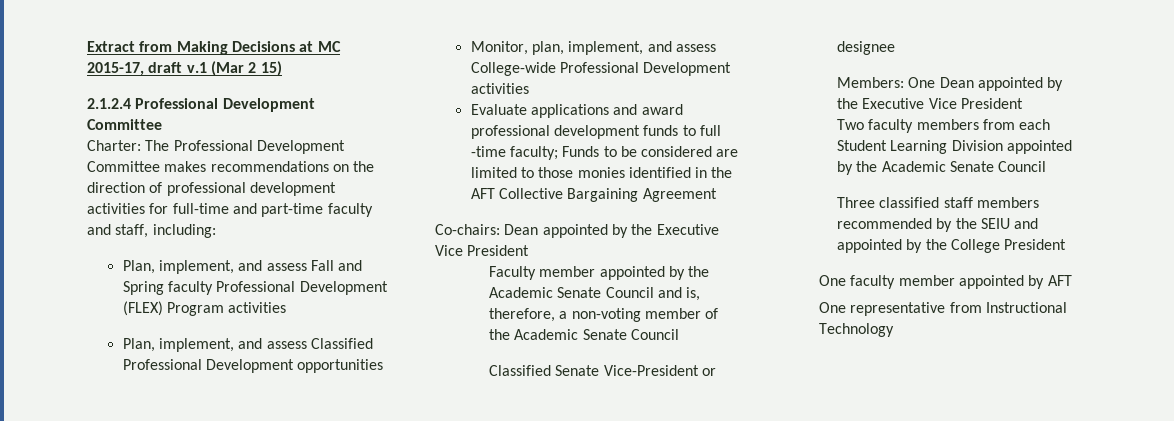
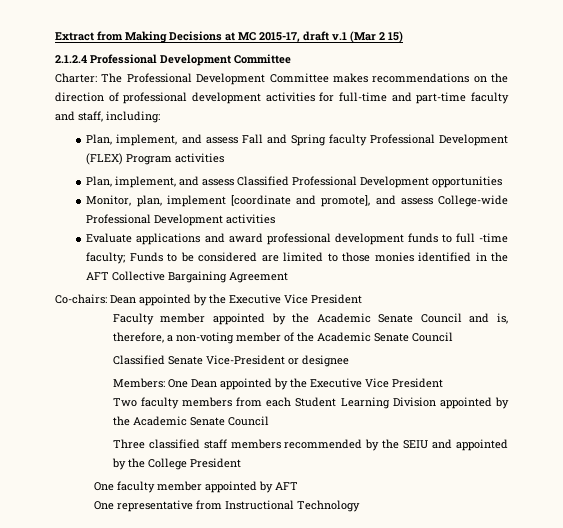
- Monitor, plan, implement, and assess College-wide Professional Development activities
+ Monitor, plan, implement [coordinate and promote], and assess College-wide Professional Development activities

